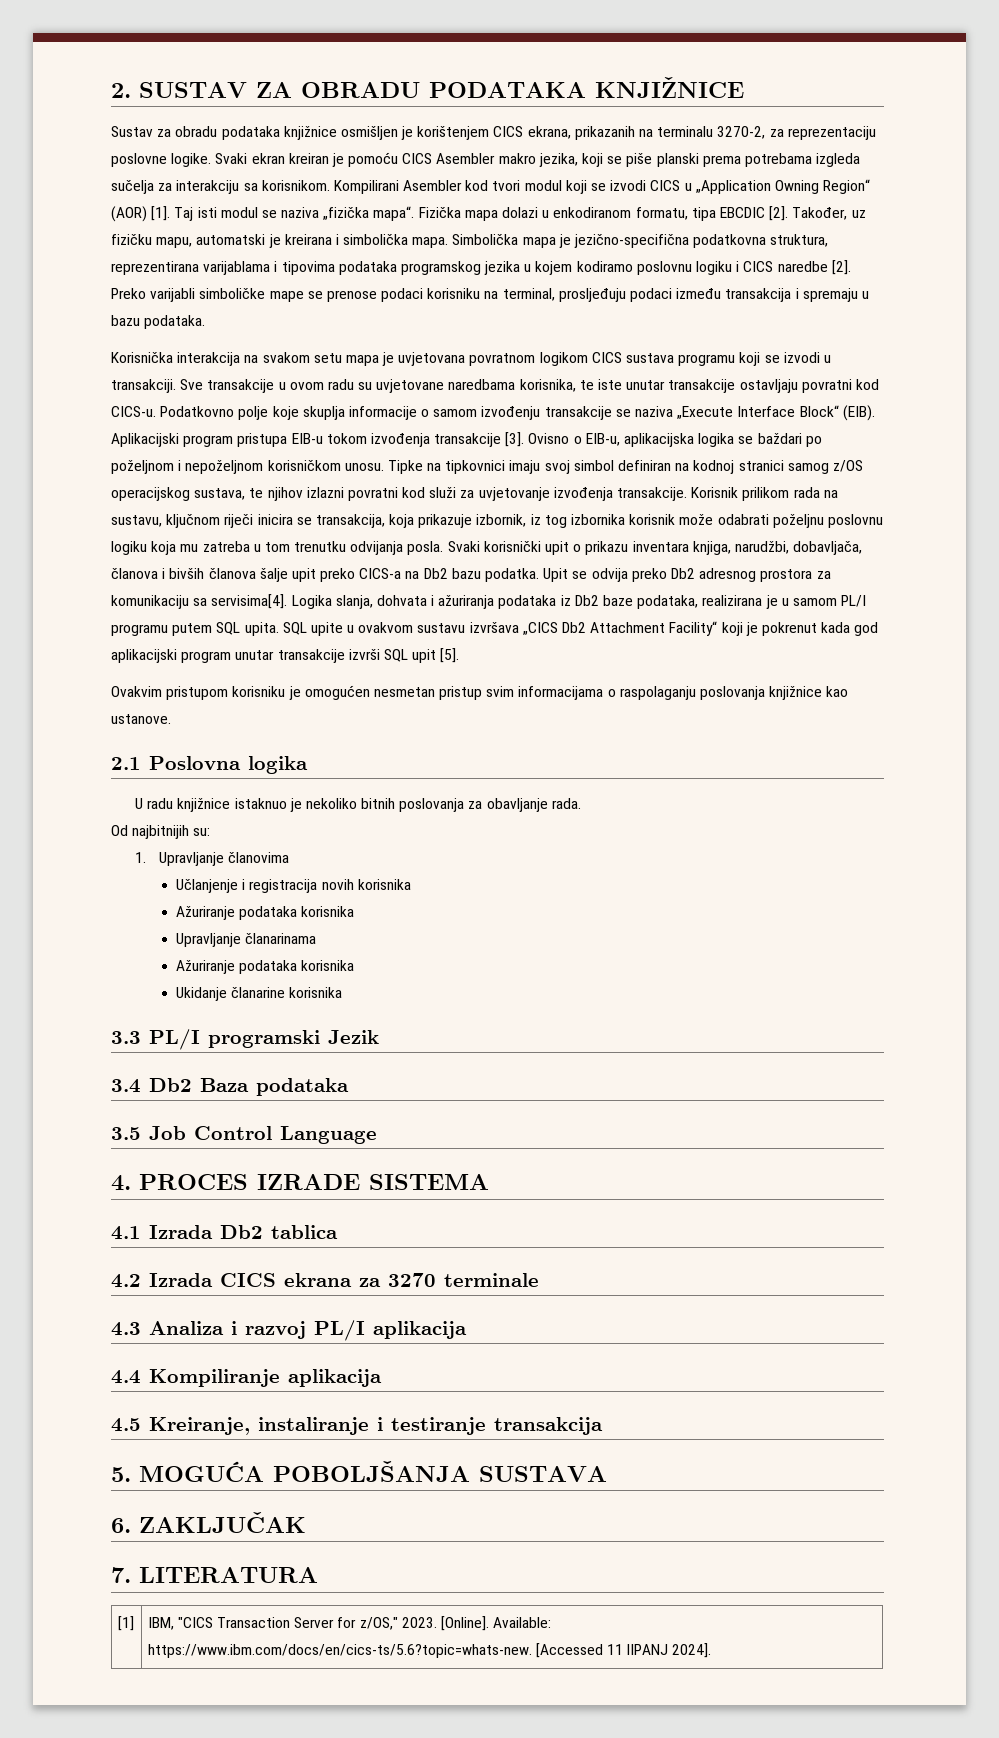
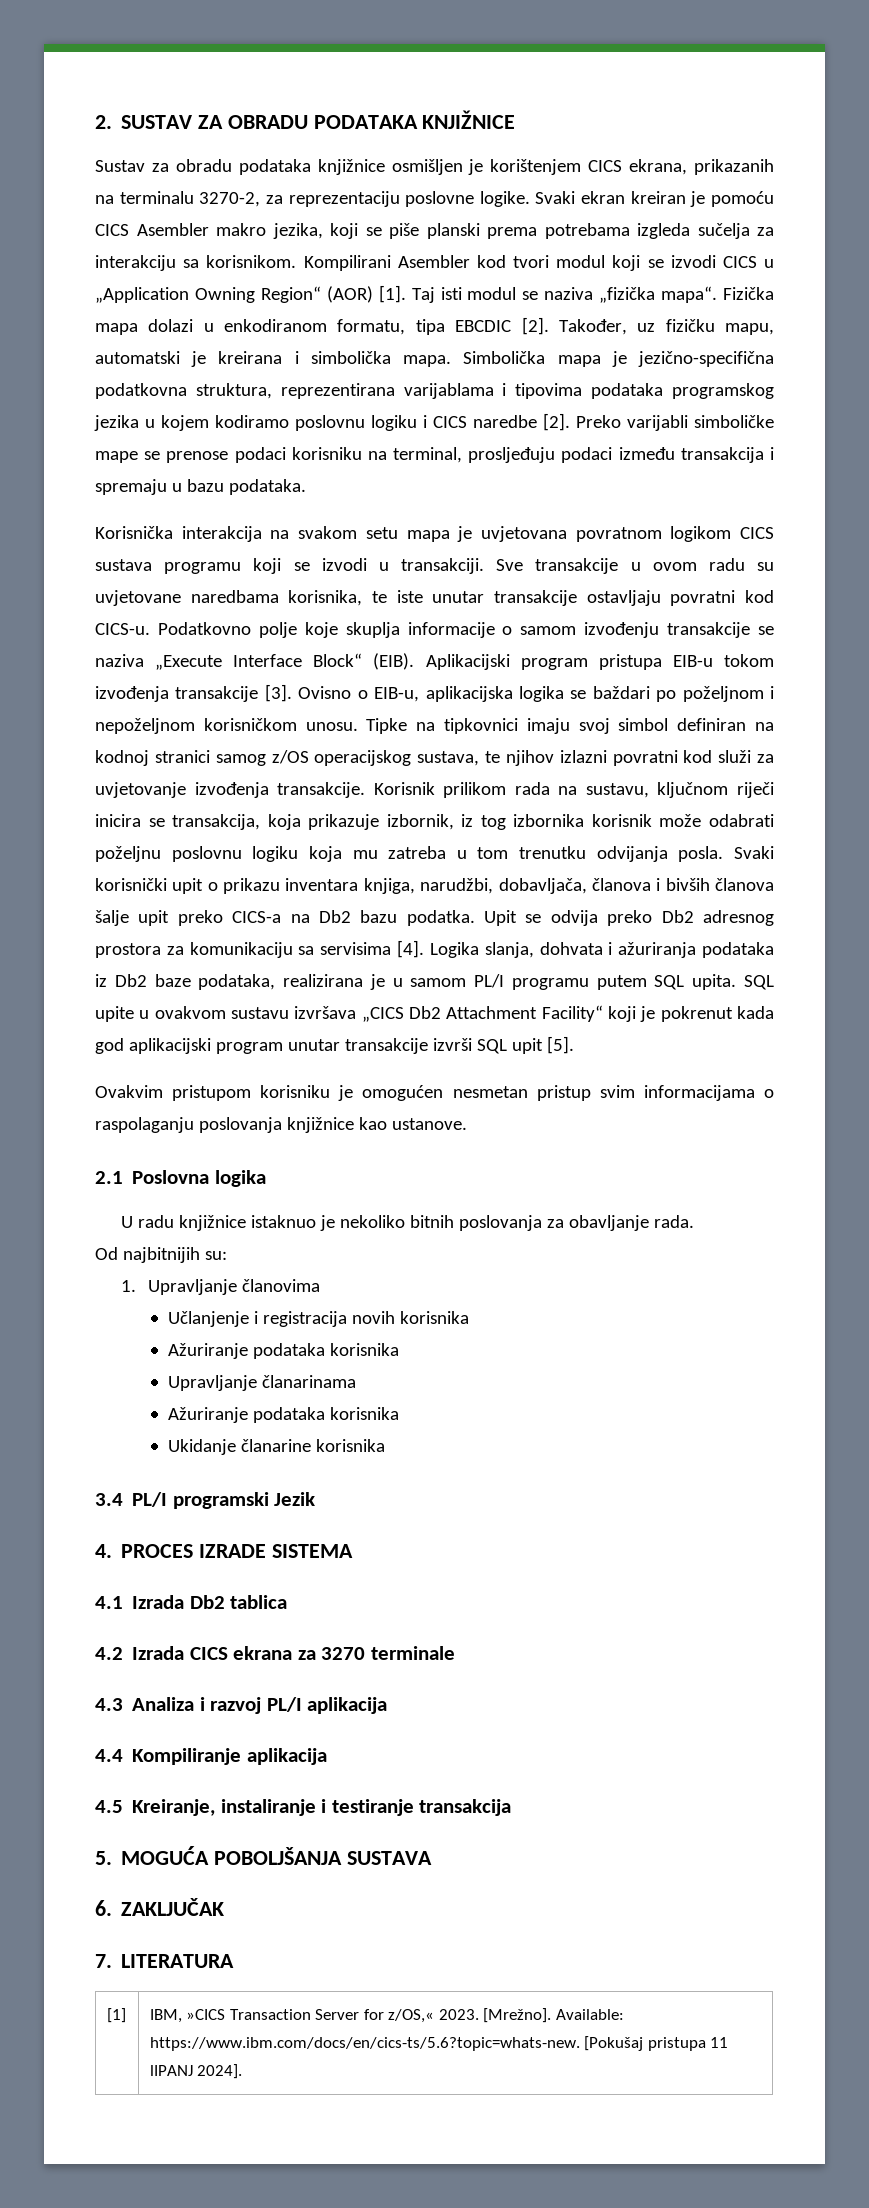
- Upit se odvija preko Db2 adresnog prostora za komunikaciju sa servisima[4].
+ Upit se odvija preko Db2 adresnog prostora za komunikaciju sa servisima [4].
- 3.3 PL/I programski Jezik
+ 3.4 PL/I programski Jezik
- 3.4 Db2 Baza podataka
- 3.5 Job Control Language
- [1] | IBM, "CICS Transaction Server for z/OS," 2023. [Online]. Available: https://www.ibm.com/docs/en/cics-ts/5.6?topic=whats-new. [Accessed 11 lIPANJ 2024].
+ [1] | IBM, »CICS Transaction Server for z/OS,« 2023. [Mrežno]. Available: https://www.ibm.com/docs/en/cics-ts/5.6?topic=whats-new. [Pokušaj pristupa 11 lIPANJ 2024].

